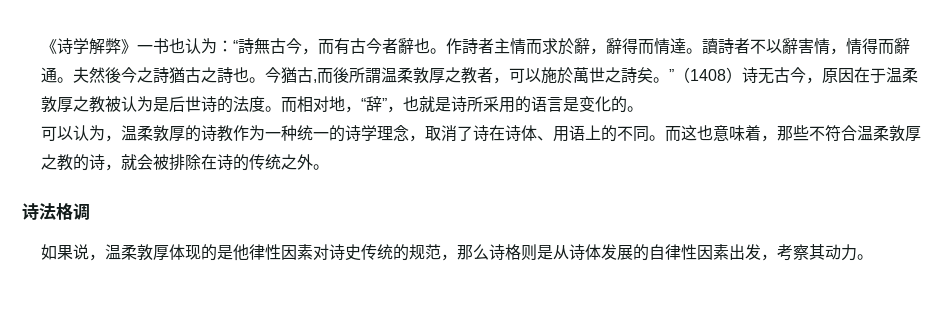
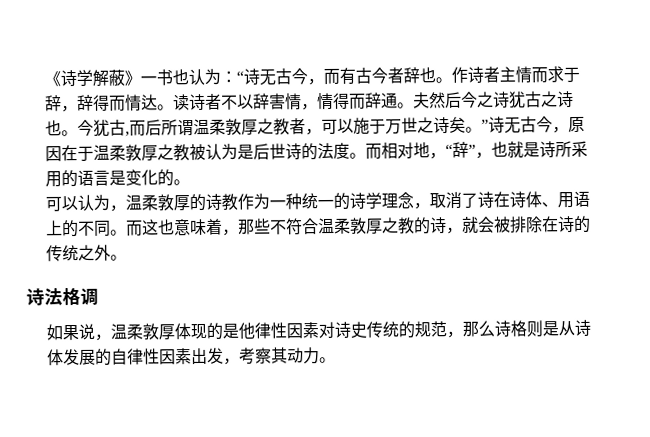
- 《诗学解弊》一书也认为：“詩無古今，而有古今者辭也。作詩者主情而求於辭，辭得而情達。讀詩者不以辭害情，情得而辭通。
+ 《诗学解蔽》一书也认为：“诗无古今，而有古今者辞也。作诗者主情而求于辞，辞得而情达。读诗者不以辞害情，情得而辞通。
- 夫然後今之詩猶古之詩也。今猶古,而後所謂温柔敦厚之教者，可以施於萬世之詩矣。”（1408）诗无古今，原因在于温柔敦厚之教被认为是后世诗的法度。
+ 夫然后今之诗犹古之诗也。今犹古,而后所谓温柔敦厚之教者，可以施于万世之诗矣。”诗无古今，原因在于温柔敦厚之教被认为是后世诗的法度。

